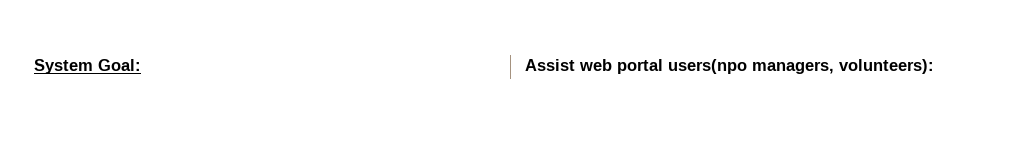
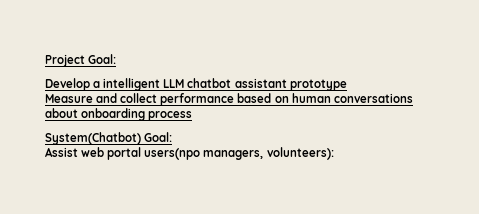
- System Goal:
+ Project Goal:
+ Develop a intelligent LLM chatbot assistant prototype
+ Measure and collect performance based on human conversations about onboarding process
+ System(Chatbot) Goal:

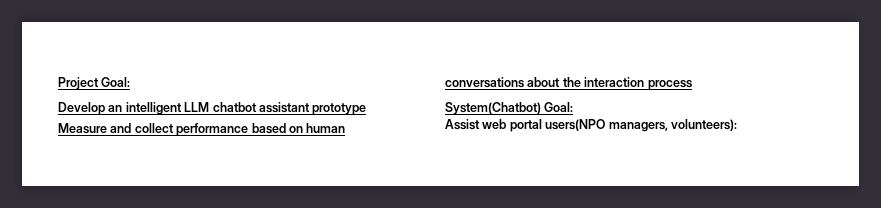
- Develop a intelligent LLM chatbot assistant prototype
+ Develop an intelligent LLM chatbot assistant prototype
- Measure and collect performance based on human conversations about onboarding process
+ Measure and collect performance based on human conversations about the interaction process
- Assist web portal users(npo managers, volunteers):
+ Assist web portal users(NPO managers, volunteers):

